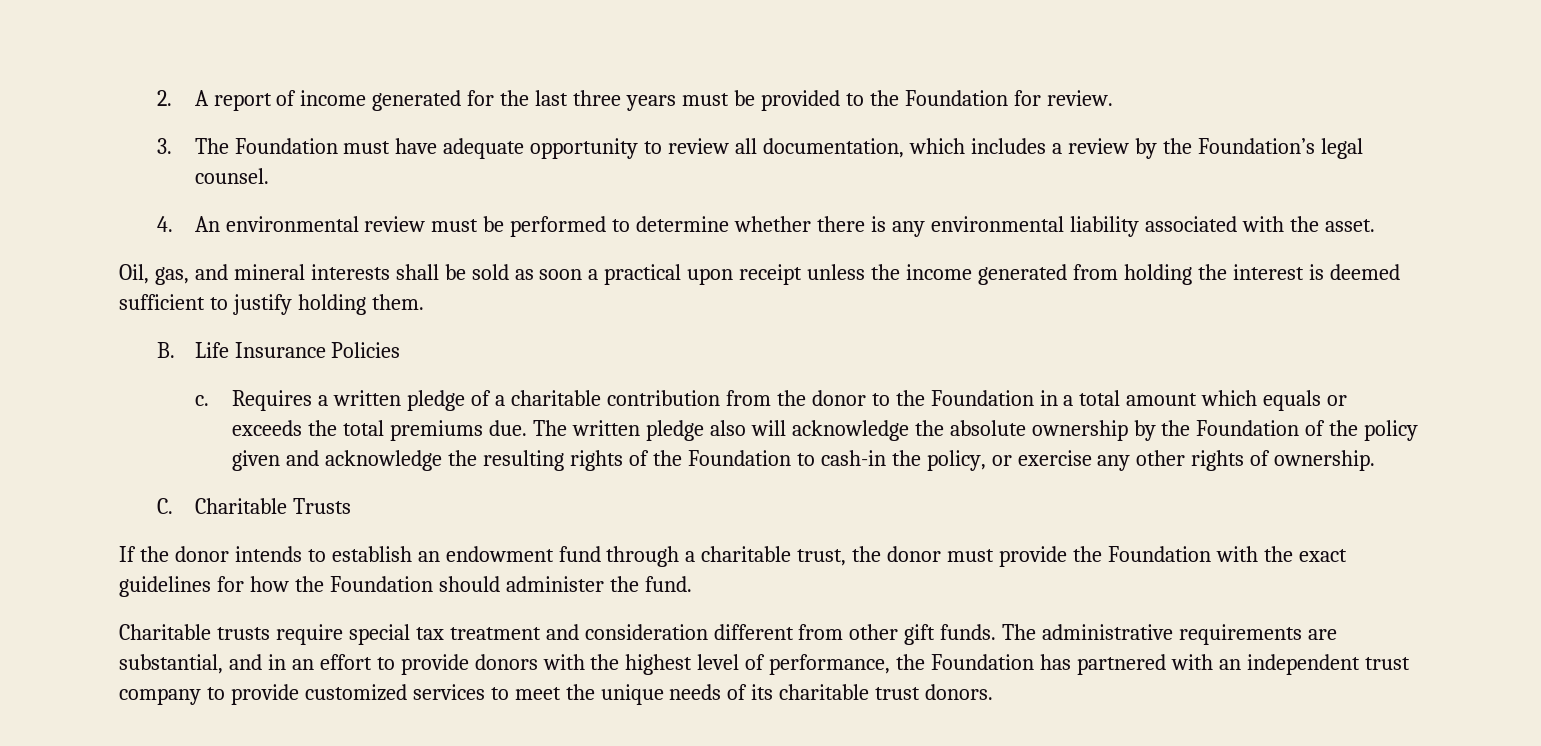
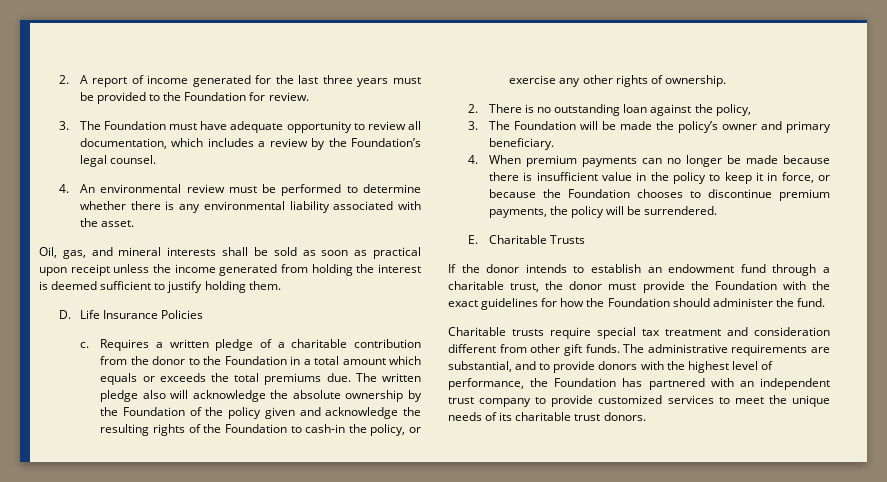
- Oil, gas, and mineral interests shall be sold as soon a practical upon receipt unless the income generated from holding the interest is deemed sufficient to justify holding them.
+ Oil, gas, and mineral interests shall be sold as soon as practical upon receipt unless the income generated from holding the interest is deemed sufficient to justify holding them.
- B. Life Insurance Policies
+ D. Life Insurance Policies
- C. Charitable Trusts
+ 2. There is no outstanding loan against the policy,
+ 3. The Foundation will be made the policy’s owner and primary beneficiary.
+ 4. When premium payments can no longer be made because there is insufficient value in the policy to keep it in force, or because the Foundation chooses to discontinue premium payments, the policy will be surrendered.
+ E. Charitable Trusts
- The administrative requirements are substantial, and in an effort to provide donors with the highest level of performance, the Foundation has partnered with an independent trust company to provide customized services to meet the unique needs of its charitable trust donors.
+ The administrative requirements are substantial, and to provide donors with the highest level of performance, the Foundation has partnered with an independent trust company to provide customized services to meet the unique needs of its charitable trust donors.

